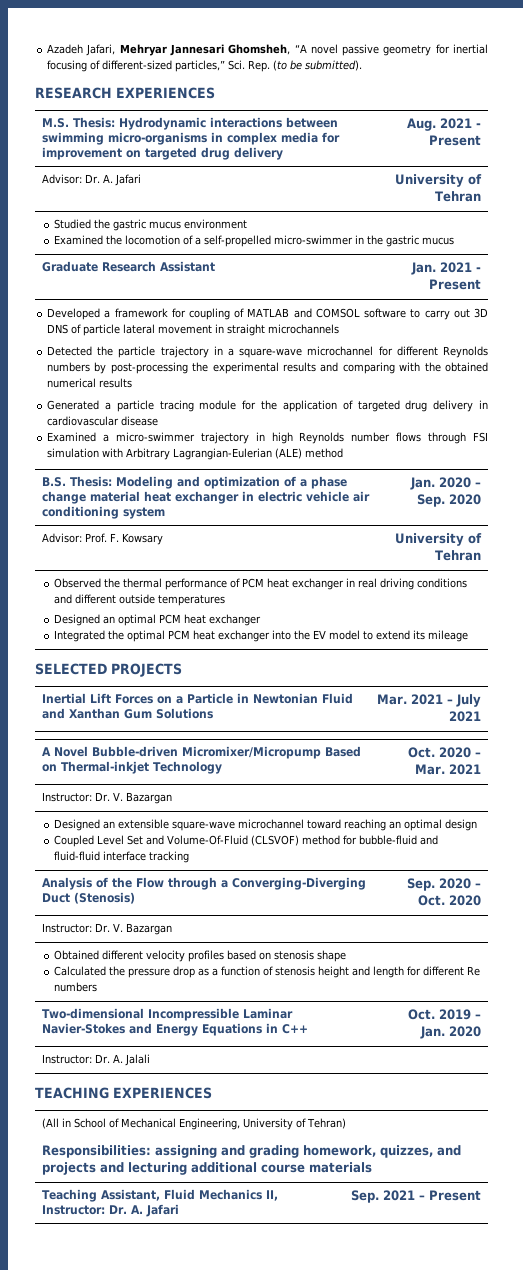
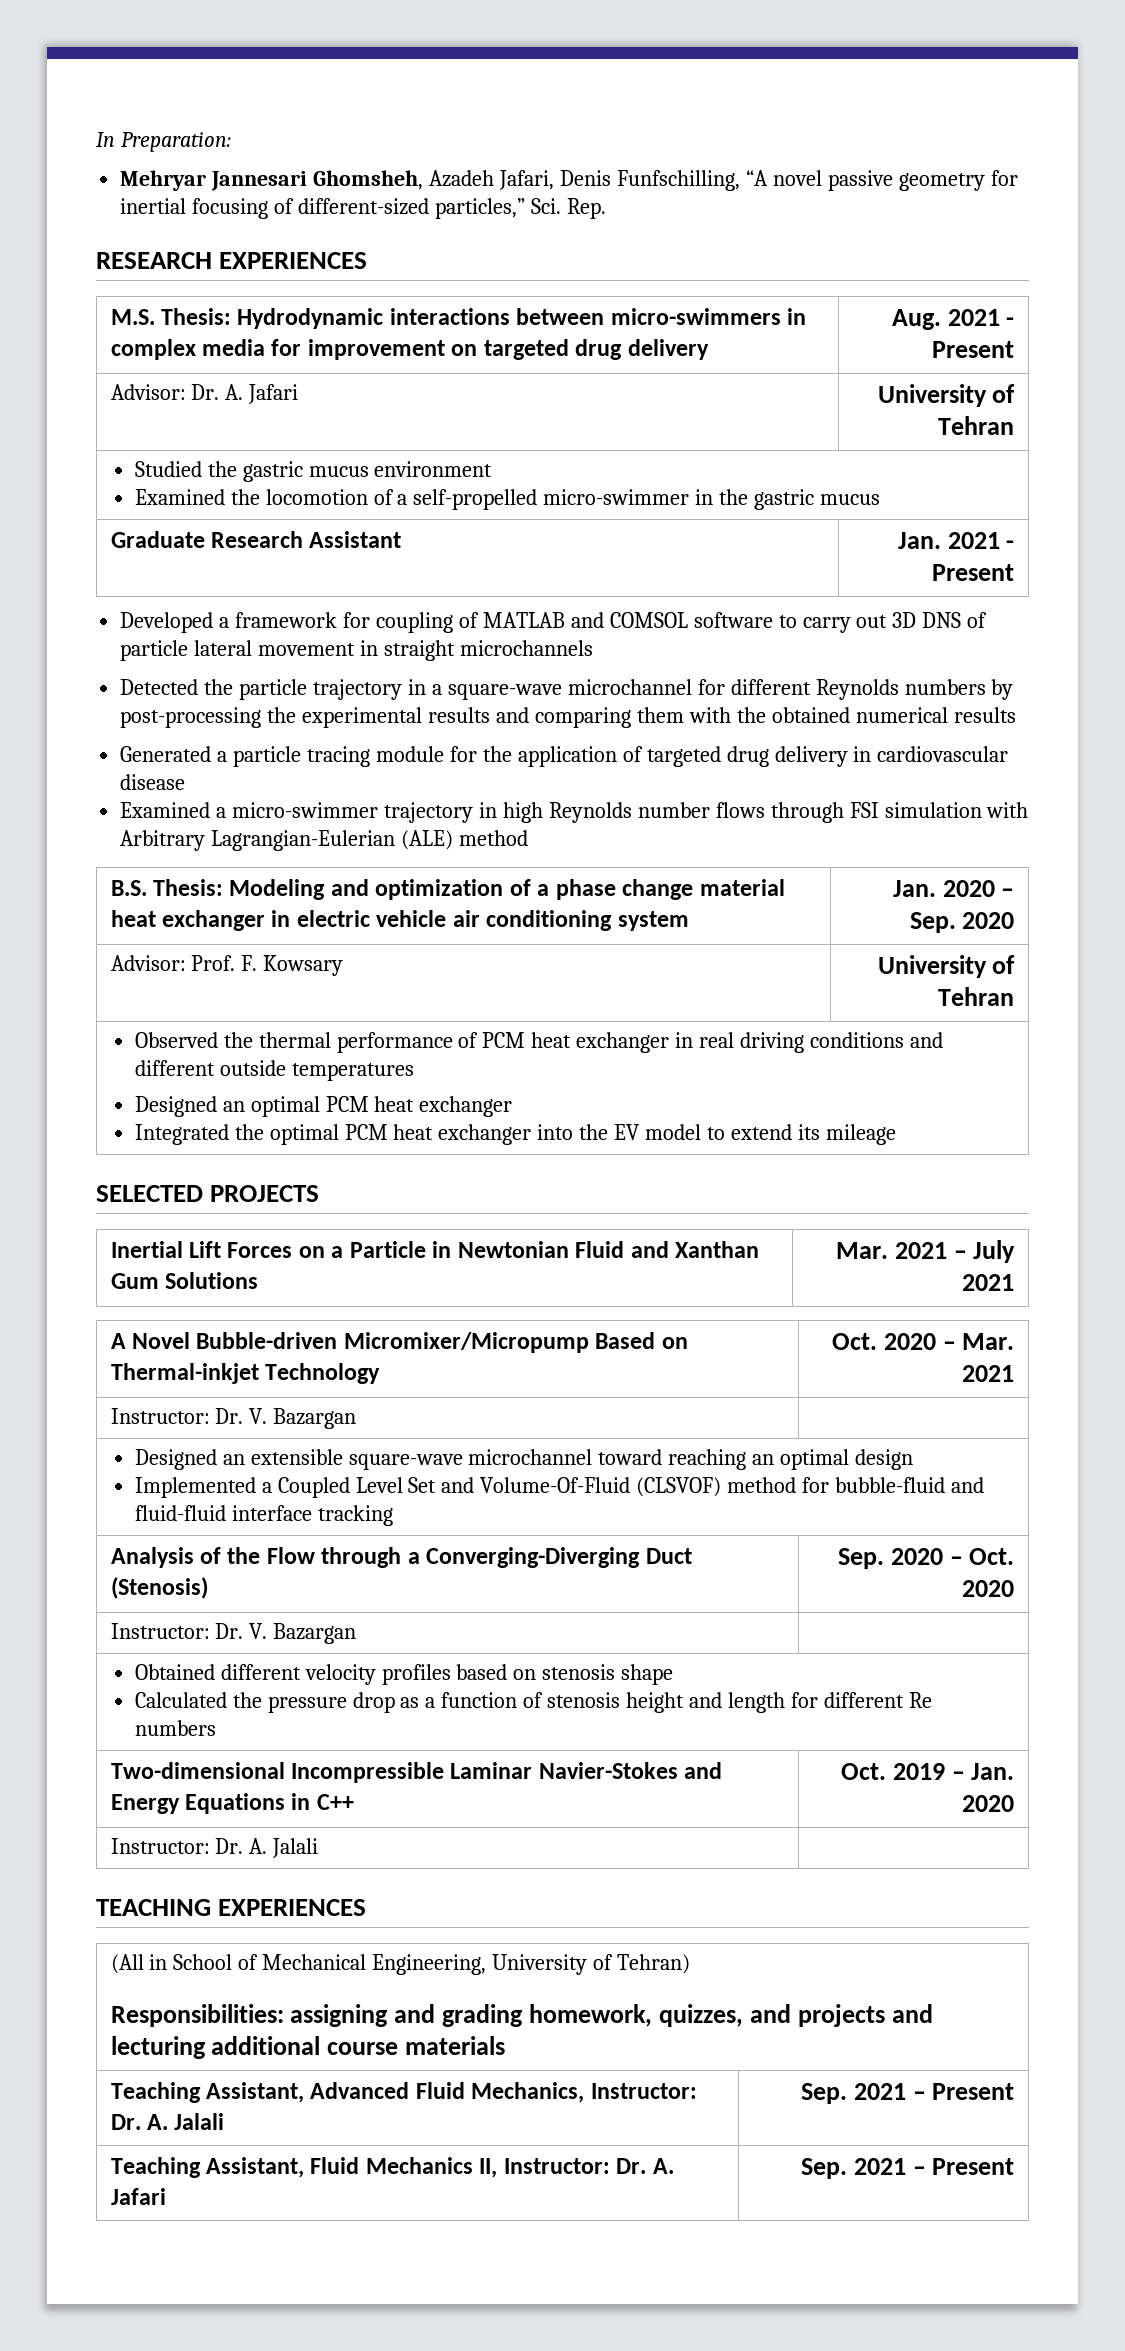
- Azadeh Jafari, Mehryar Jannesari Ghomsheh, “A novel passive geometry for inertial focusing of different-sized particles,” Sci. Rep. (to be submitted).
+ In Preparation:
+ Mehryar Jannesari Ghomsheh, Azadeh Jafari, Denis Funfschilling, “A novel passive geometry for inertial focusing of different-sized particles,” Sci. Rep.
- M.S. Thesis: Hydrodynamic interactions between swimming micro-organisms in complex media for improvement on targeted drug delivery | Aug. 2021 - Present
+ M.S. Thesis: Hydrodynamic interactions between micro-swimmers in complex media for improvement on targeted drug delivery | Aug. 2021 - Present
- Detected the particle trajectory in a square-wave microchannel for different Reynolds numbers by post-processing the experimental results and comparing with the obtained numerical results
+ Detected the particle trajectory in a square-wave microchannel for different Reynolds numbers by post-processing the experimental results and comparing them with the obtained numerical results
  Designed an extensible square-wave microchannel toward reaching an optimal design
- Coupled Level Set and Volume-Of-Fluid (CLSVOF) method for bubble-fluid and fluid-fluid interface tracking
+ Implemented a Coupled Level Set and Volume-Of-Fluid (CLSVOF) method for bubble-fluid and fluid-fluid interface tracking
+ Teaching Assistant, Advanced Fluid Mechanics, Instructor: Dr. A. Jalali | Sep. 2021 – Present

